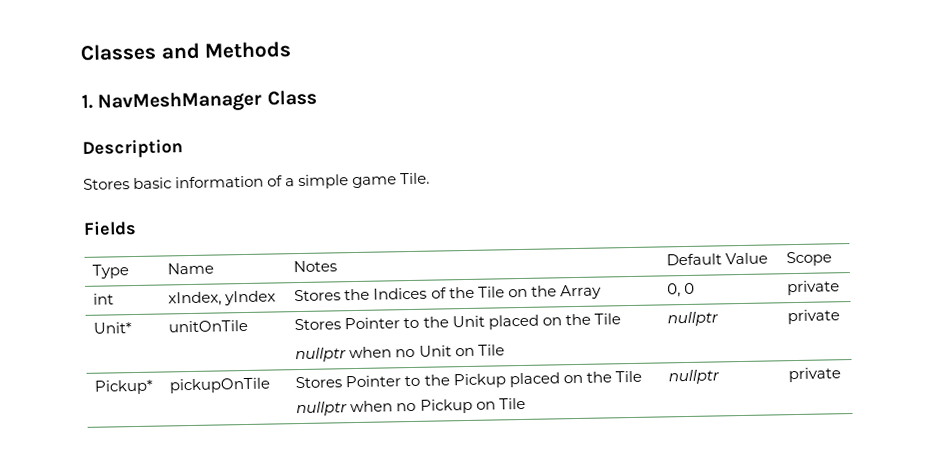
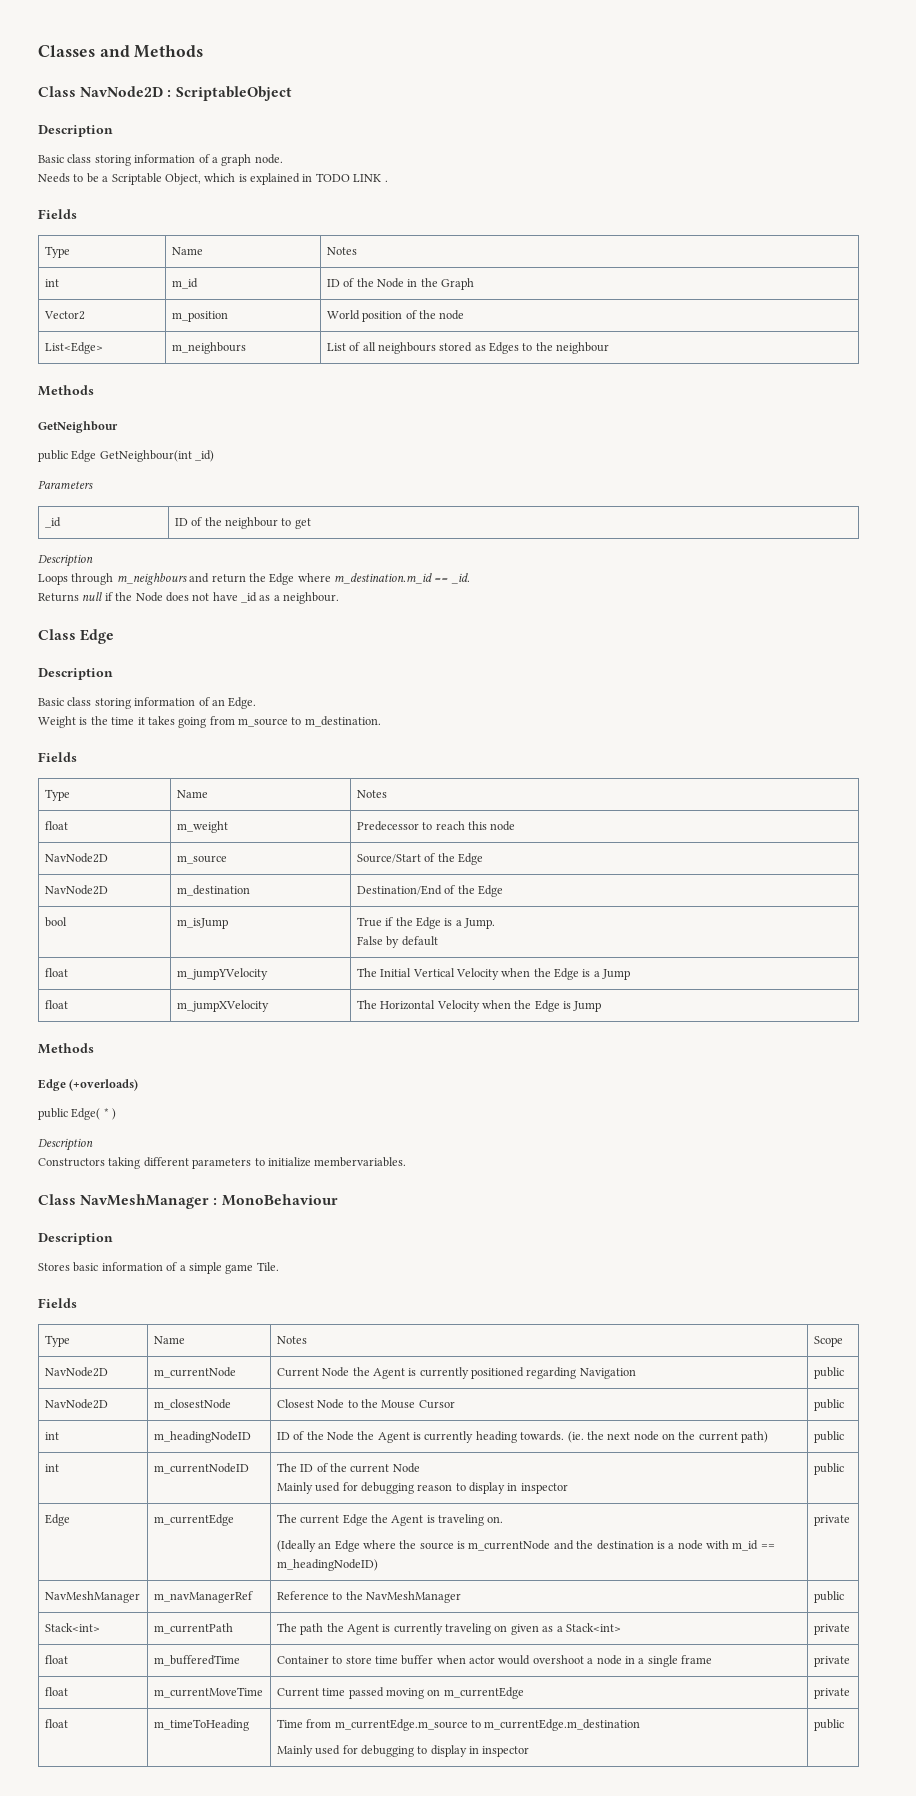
- 1. NavMeshManager Class
+ Class NavNode2D : ScriptableObject
+ Description
+ Basic class storing information of a graph node.
+ Needs to be a Scriptable Object, which is explained in TODO LINK .
+ Fields
+ Type | Name | Notes
+ int | m_id | ID of the Node in the Graph
+ Vector2 | m_position | World position of the node
+ List<Edge> | m_neighbours | List of all neighbours stored as Edges to the neighbour
+ Methods
+ GetNeighbour
+ public Edge GetNeighbour(int _id)
+ Parameters
+ _id | ID of the neighbour to get
+ Description
+ Loops through m_neighbours and return the Edge where m_destination.m_id == _id.
+ Returns null if the Node does not have _id as a neighbour.
+ Class Edge
+ Description
+ Basic class storing information of an Edge.
+ Weight is the time it takes going from m_source to m_destination.
+ Fields
+ Type | Name | Notes
+ float | m_weight | Predecessor to reach this node
+ NavNode2D | m_source | Source/Start of the Edge
+ NavNode2D | m_destination | Destination/End of the Edge
+ bool | m_isJump | True if the Edge is a Jump.
+ False by default
+ float | m_jumpYVelocity | The Initial Vertical Velocity when the Edge is a Jump
+ float | m_jumpXVelocity | The Horizontal Velocity when the Edge is Jump
+ Methods
+ Edge (+overloads)
+ public Edge( * )
+ Description
+ Constructors taking different parameters to initialize membervariables.
+ Class NavMeshManager : MonoBehaviour
- Type | Name | Notes | Default Value | Scope
- int | xIndex, yIndex | Stores the Indices of the Tile on the Array | 0, 0 | private
- Unit* | unitOnTile | Stores Pointer to the Unit placed on the Tile
- nullptr when no Unit on Tile | nullptr | private
- Pickup* | pickupOnTile | Stores Pointer to the Pickup placed on the Tile
- nullptr when no Pickup on Tile | nullptr | private
+ Type | Name | Notes | Scope
+ NavNode2D | m_currentNode | Current Node the Agent is currently positioned regarding Navigation | public
+ NavNode2D | m_closestNode | Closest Node to the Mouse Cursor | public
+ int | m_headingNodeID | ID of the Node the Agent is currently heading towards. (ie. the next node on the current path) | public
+ int | m_currentNodeID | The ID of the current Node
+ Mainly used for debugging reason to display in inspector | public
+ Edge | m_currentEdge | The current Edge the Agent is traveling on.
+ (Ideally an Edge where the source is m_currentNode and the destination is a node with m_id == m_headingNodeID) | private
+ NavMeshManager | m_navManagerRef | Reference to the NavMeshManager | public
+ Stack<int> | m_currentPath | The path the Agent is currently traveling on given as a Stack<int> | private
+ float | m_bufferedTime | Container to store time buffer when actor would overshoot a node in a single frame | private
+ float | m_currentMoveTime | Current time passed moving on m_currentEdge | private
+ float | m_timeToHeading | Time from m_currentEdge.m_source to m_currentEdge.m_destination
+ Mainly used for debugging to display in inspector | public

